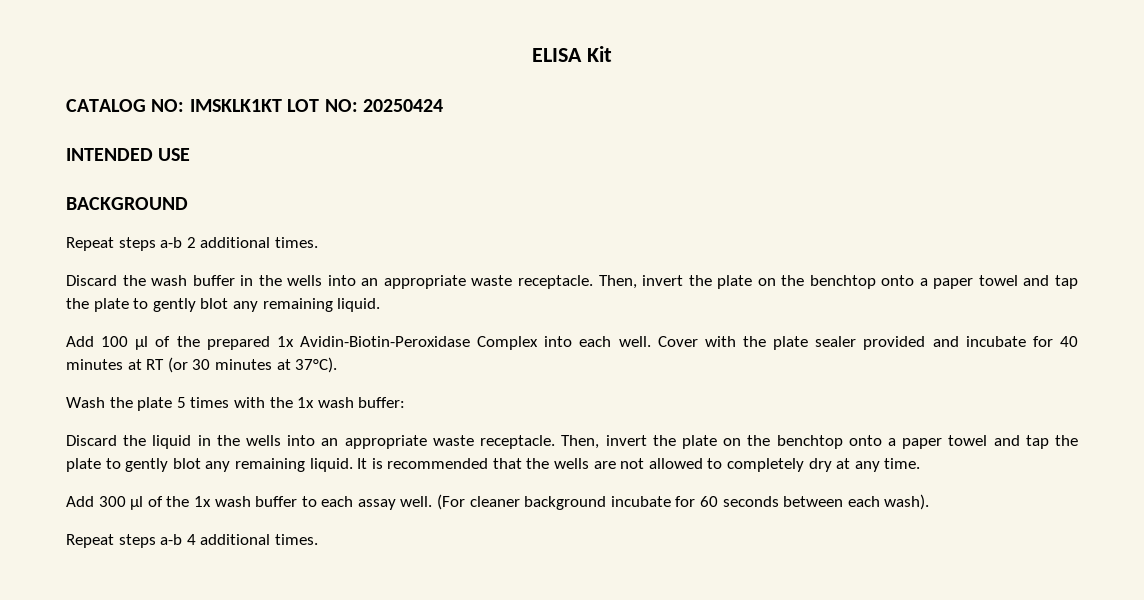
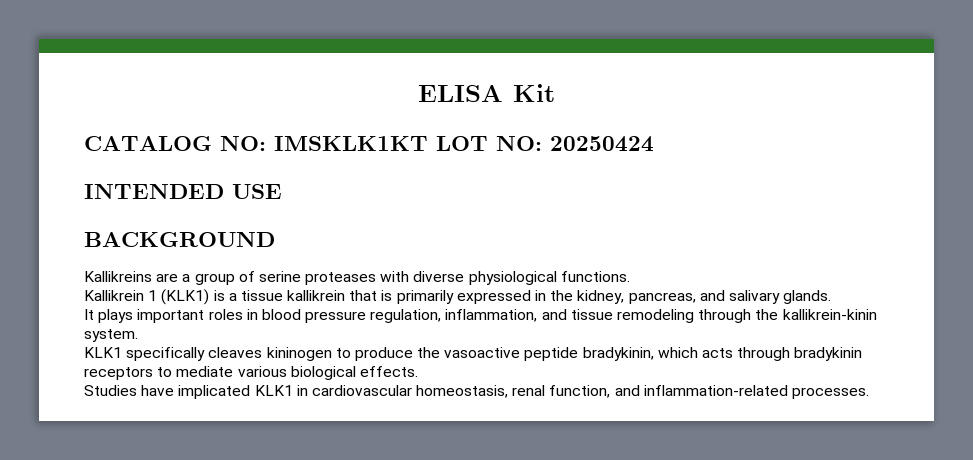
- Repeat steps a-b 2 additional times.
- Discard the wash buffer in the wells into an appropriate waste receptacle. Then, invert the plate on the benchtop onto a paper towel and tap the plate to gently blot any remaining liquid.
- Add 100 µl of the prepared 1x Avidin-Biotin-Peroxidase Complex into each well. Cover with the plate sealer provided and incubate for 40 minutes at RT (or 30 minutes at 37°C).
- Wash the plate 5 times with the 1x wash buffer:
- Discard the liquid in the wells into an appropriate waste receptacle. Then, invert the plate on the benchtop onto a paper towel and tap the plate to gently blot any remaining liquid. It is recommended that the wells are not allowed to completely dry at any time.
- Add 300 µl of the 1x wash buffer to each assay well. (For cleaner background incubate for 60 seconds between each wash).
- Repeat steps a-b 4 additional times.
+ Kallikreins are a group of serine proteases with diverse physiological functions.
+ Kallikrein 1 (KLK1) is a tissue kallikrein that is primarily expressed in the kidney, pancreas, and salivary glands.
+ It plays important roles in blood pressure regulation, inflammation, and tissue remodeling through the kallikrein-kinin system.
+ KLK1 specifically cleaves kininogen to produce the vasoactive peptide bradykinin, which acts through bradykinin receptors to mediate various biological effects.
+ Studies have implicated KLK1 in cardiovascular homeostasis, renal function, and inflammation-related processes.

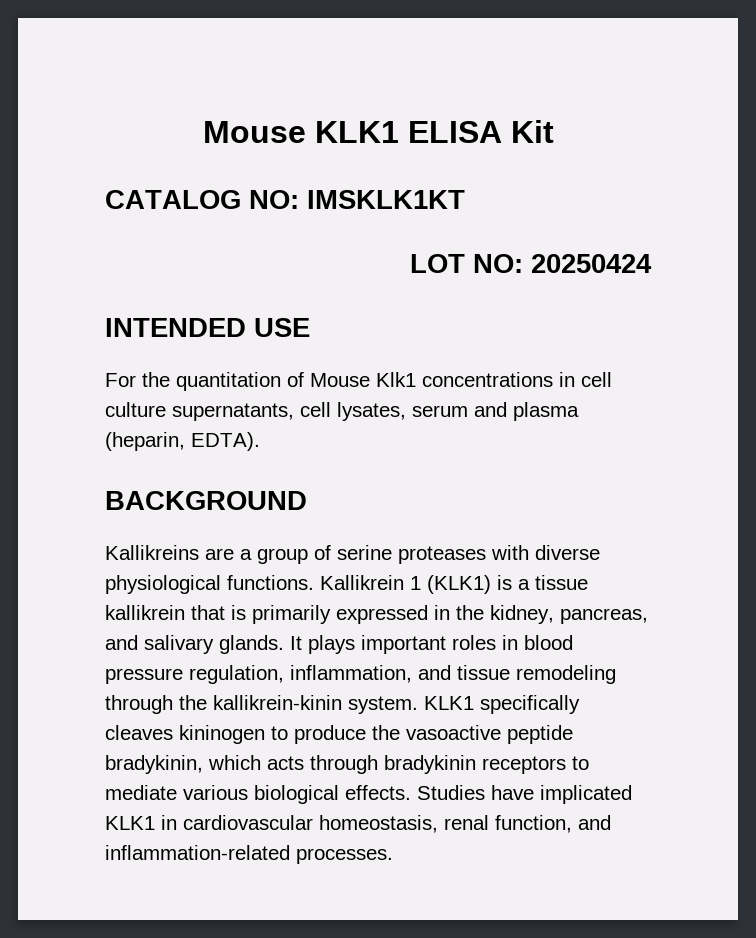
- ELISA Kit
+ Mouse KLK1 ELISA Kit
- CATALOG NO: IMSKLK1KT LOT NO: 20250424
+ CATALOG NO: IMSKLK1KT
+ LOT NO: 20250424
+ For the quantitation of Mouse Klk1 concentrations in cell culture supernatants, cell lysates, serum and plasma (heparin, EDTA).
- Kallikreins are a group of serine proteases with diverse physiological functions.
- Kallikrein 1 (KLK1) is a tissue kallikrein that is primarily expressed in the kidney, pancreas, and salivary glands.
- It plays important roles in blood pressure regulation, inflammation, and tissue remodeling through the kallikrein-kinin system.
- KLK1 specifically cleaves kininogen to produce the vasoactive peptide bradykinin, which acts through bradykinin receptors to mediate various biological effects.
- Studies have implicated KLK1 in cardiovascular homeostasis, renal function, and inflammation-related processes.
+ Kallikreins are a group of serine proteases with diverse physiological functions. Kallikrein 1 (KLK1) is a tissue kallikrein that is primarily expressed in the kidney, pancreas, and salivary glands. It plays important roles in blood pressure regulation, inflammation, and tissue remodeling through the kallikrein-kinin system. KLK1 specifically cleaves kininogen to produce the vasoactive peptide bradykinin, which acts through bradykinin receptors to mediate various biological effects. Studies have implicated KLK1 in cardiovascular homeostasis, renal function, and inflammation-related processes.

